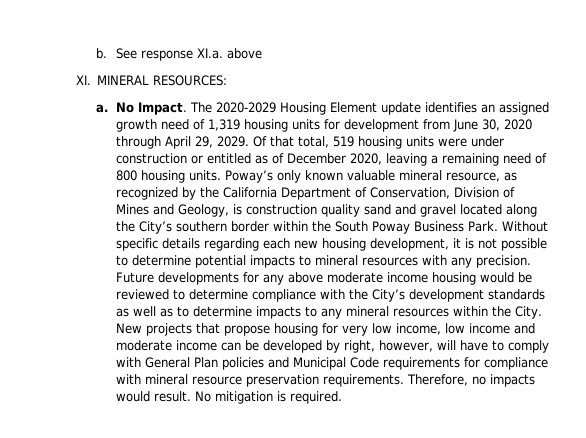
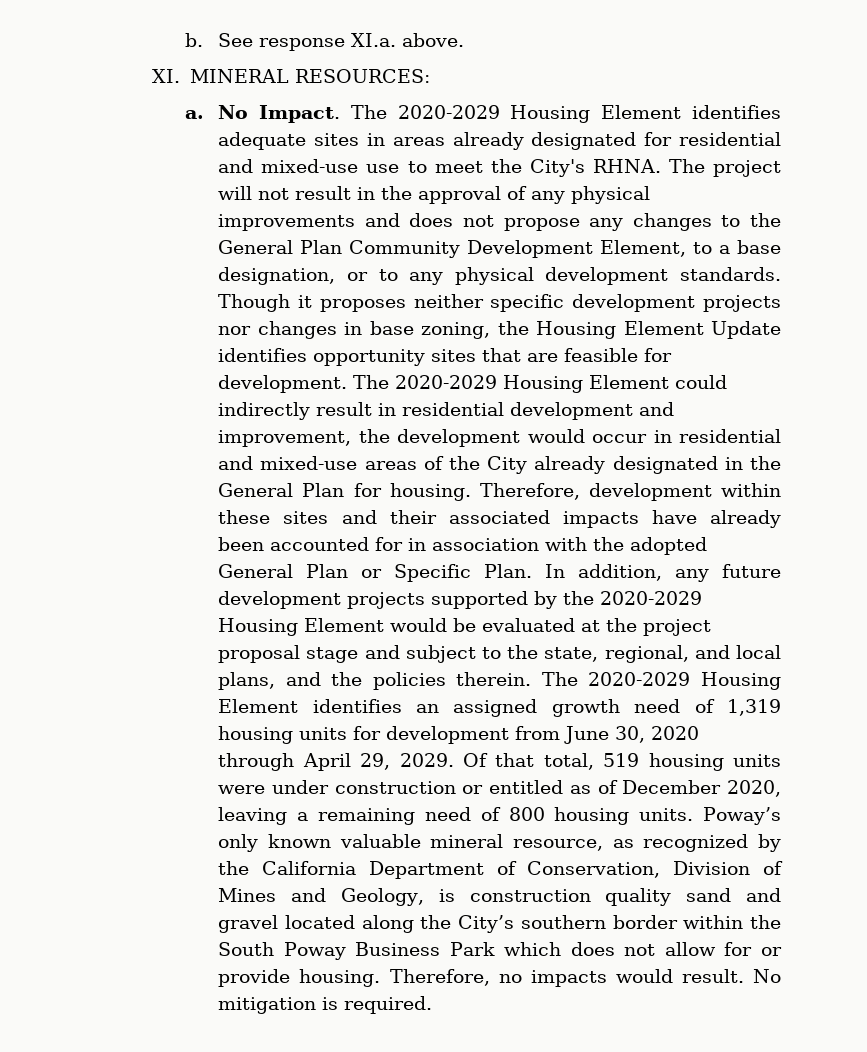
- See response XI.a. above
+ See response XI.a. above.
- The 2020-2029 Housing Element update identifies an assigned growth need of 1,319 housing units for development from June 30, 2020 through April 29, 2029.
+ The 2020-2029 Housing Element identifies adequate sites in areas already designated for residential and mixed-use use to meet the City's RHNA. The project will not result in the approval of any physical improvements and does not propose any changes to the General Plan Community Development Element, to a base designation, or to any physical development standards. Though it proposes neither specific development projects nor changes in base zoning, the Housing Element Update identifies opportunity sites that are feasible for development. The 2020-2029 Housing Element could indirectly result in residential development and improvement, the development would occur in residential and mixed-use areas of the City already designated in the General Plan for housing. Therefore, development within these sites and their associated impacts have already been accounted for in association with the adopted General Plan or Specific Plan. In addition, any future development projects supported by the 2020-2029 Housing Element would be evaluated at the project proposal stage and subject to the state, regional, and local plans, and the policies therein. The 2020-2029 Housing Element identifies an assigned growth need of 1,319 housing units for development from June 30, 2020 through April 29, 2029.
- Poway’s only known valuable mineral resource, as recognized by the California Department of Conservation, Division of Mines and Geology, is construction quality sand and gravel located along the City’s southern border within the South Poway Business Park. Without specific details regarding each new housing development, it is not possible to determine potential impacts to mineral resources with any precision. Future developments for any above moderate income housing would be reviewed to determine compliance with the City’s development standards as well as to determine impacts to any mineral resources within the City. New projects that propose housing for very low income, low income and moderate income can be developed by right, however, will have to comply with General Plan policies and Municipal Code requirements for compliance with mineral resource preservation requirements.
+ Poway’s only known valuable mineral resource, as recognized by the California Department of Conservation, Division of Mines and Geology, is construction quality sand and gravel located along the City’s southern border within the South Poway Business Park which does not allow for or provide housing.

